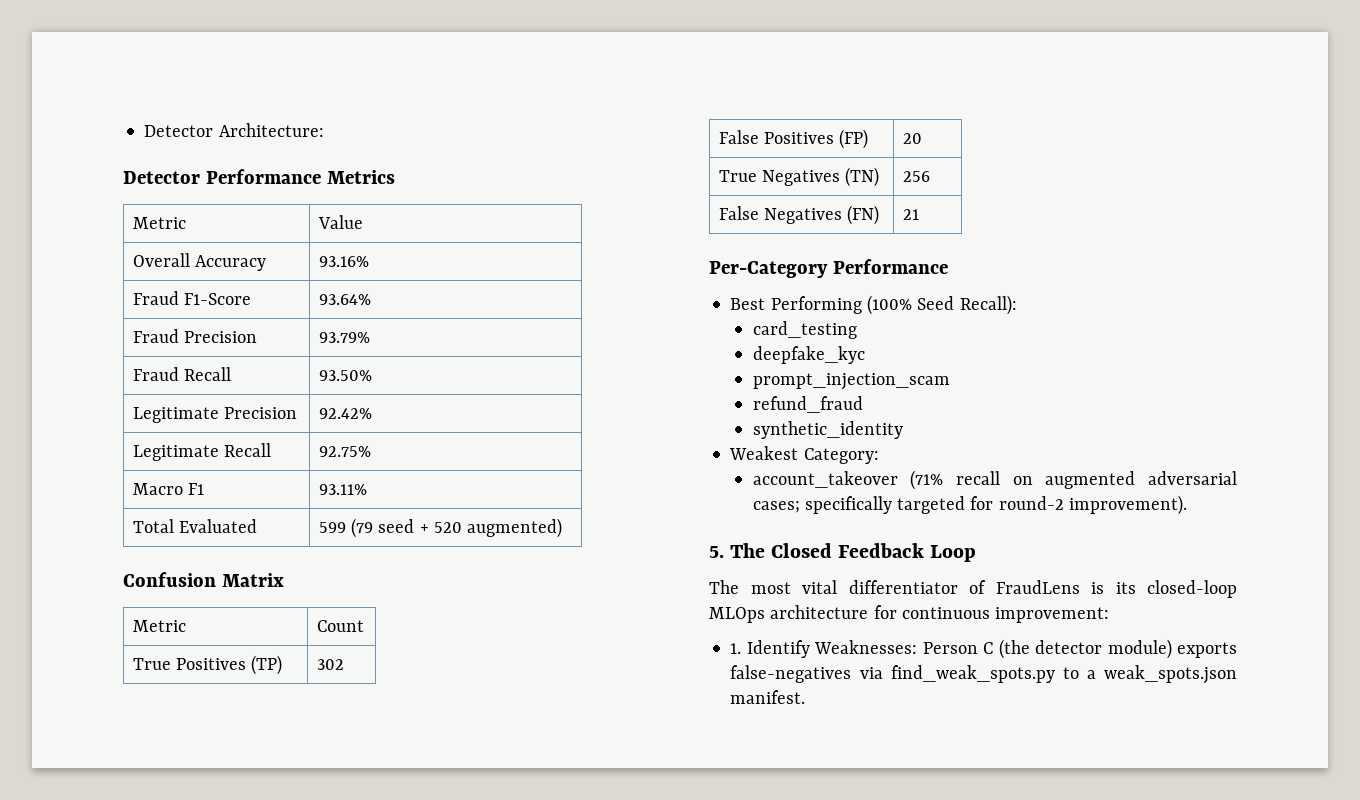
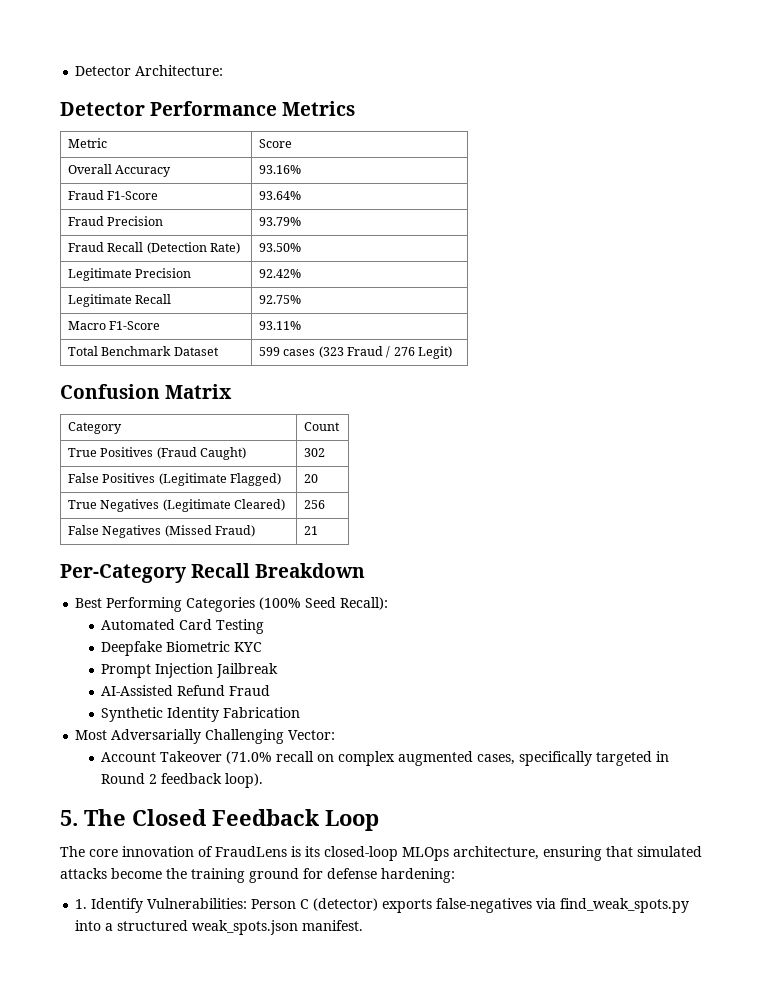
- Metric | Value
+ Metric | Score
- Fraud Recall | 93.50%
+ Fraud Recall (Detection Rate) | 93.50%
- Macro F1 | 93.11%
+ Macro F1-Score | 93.11%
- Total Evaluated | 599 (79 seed + 520 augmented)
+ Total Benchmark Dataset | 599 cases (323 Fraud / 276 Legit)
- Metric | Count
+ Category | Count
- True Positives (TP) | 302
+ True Positives (Fraud Caught) | 302
- False Positives (FP) | 20
+ False Positives (Legitimate Flagged) | 20
- True Negatives (TN) | 256
+ True Negatives (Legitimate Cleared) | 256
- False Negatives (FN) | 21
+ False Negatives (Missed Fraud) | 21
- Per-Category Performance
+ Per-Category Recall Breakdown
- Best Performing (100% Seed Recall):
+ Best Performing Categories (100% Seed Recall):
- card_testing
- deepfake_kyc
- prompt_injection_scam
- refund_fraud
- synthetic_identity
- Weakest Category:
- account_takeover (71% recall on augmented adversarial cases; specifically targeted for round-2 improvement).
+ Automated Card Testing
+ Deepfake Biometric KYC
+ Prompt Injection Jailbreak
+ AI-Assisted Refund Fraud
+ Synthetic Identity Fabrication
+ Most Adversarially Challenging Vector:
+ Account Takeover (71.0% recall on complex augmented cases, specifically targeted in Round 2 feedback loop).
- The most vital differentiator of FraudLens is its closed-loop MLOps architecture for continuous improvement:
+ The core innovation of FraudLens is its closed-loop MLOps architecture, ensuring that simulated attacks become the training ground for defense hardening:
- 1. Identify Weaknesses: Person C (the detector module) exports false-negatives via find_weak_spots.py to a weak_spots.json manifest.
+ 1. Identify Vulnerabilities: Person C (detector) exports false-negatives via find_weak_spots.py into a structured weak_spots.json manifest.

